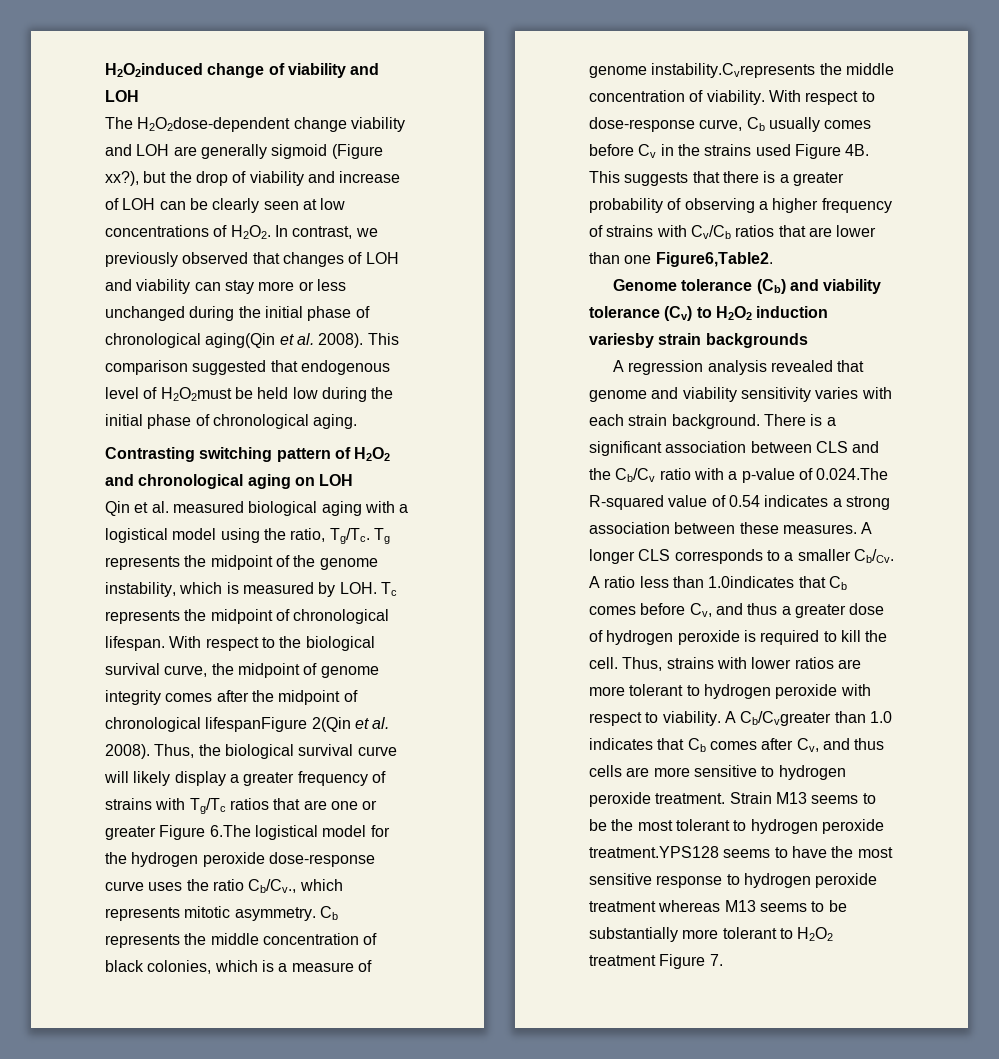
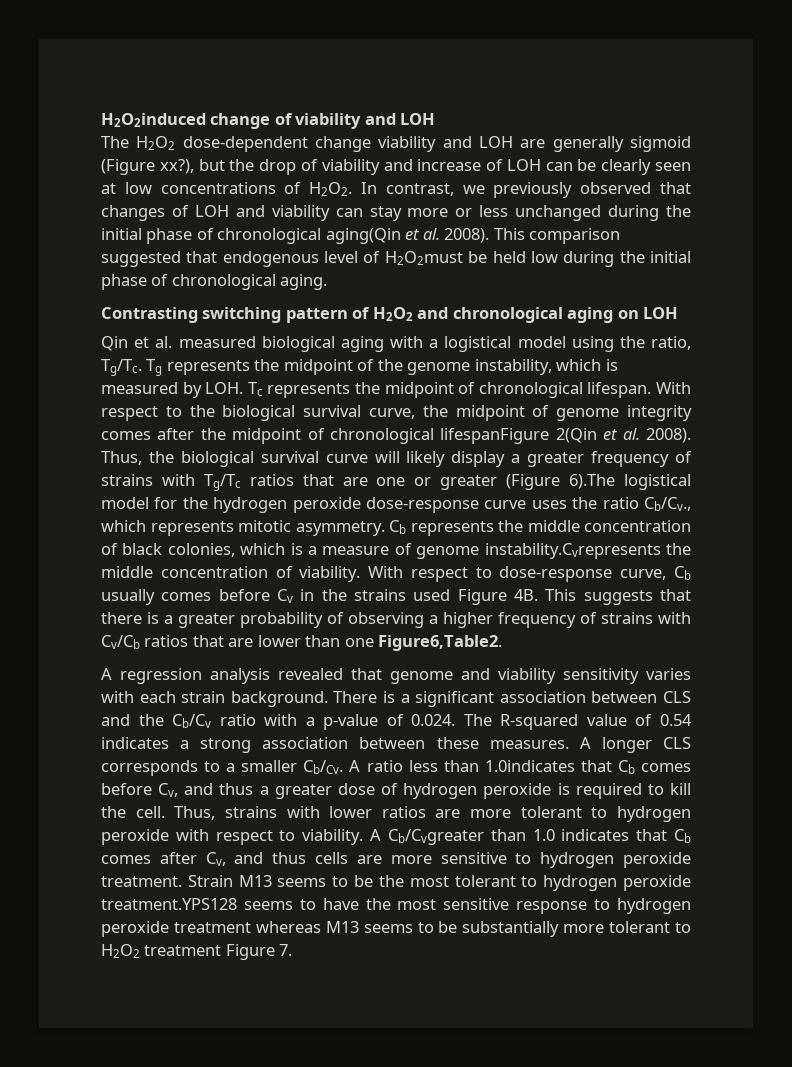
- The H2O2dose-dependent change viability and LOH are generally sigmoid (Figure xx?), but the drop of viability and increase of LOH can be clearly seen at low concentrations of H2O2.
+ The H2O2 dose-dependent change viability and LOH are generally sigmoid (Figure xx?), but the drop of viability and increase of LOH can be clearly seen at low concentrations of H2O2.
- Thus, the biological survival curve will likely display a greater frequency of strains with Tg/Tc ratios that are one or greater Figure 6.The logistical model for the hydrogen peroxide dose-response curve uses the ratio Cb/Cv., which represents mitotic asymmetry.
+ Thus, the biological survival curve will likely display a greater frequency of strains with Tg/Tc ratios that are one or greater (Figure 6).The logistical model for the hydrogen peroxide dose-response curve uses the ratio Cb/Cv., which represents mitotic asymmetry.
- Genome tolerance (Cb) and viability tolerance (Cv) to H2O2 induction variesby strain backgrounds
- There is a significant association between CLS and the Cb/Cv ratio with a p-value of 0.024.The R-squared value of 0.54 indicates a strong association between these measures.
+ There is a significant association between CLS and the Cb/Cv ratio with a p-value of 0.024. The R-squared value of 0.54 indicates a strong association between these measures.

